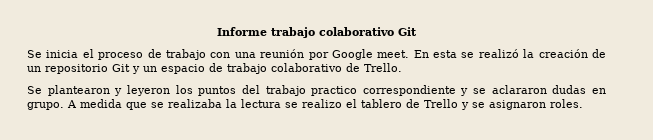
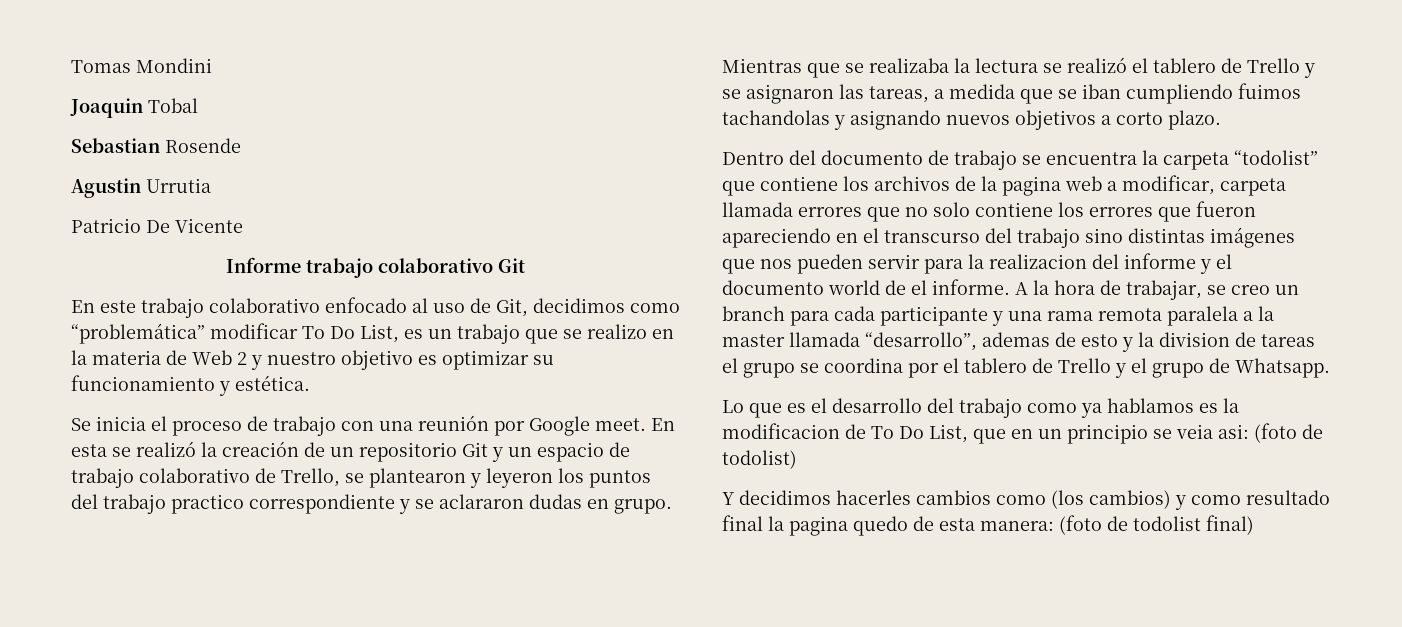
+ Tomas Mondini
+ Joaquin Tobal
+ Sebastian Rosende
+ Agustin Urrutia
+ Patricio De Vicente
  Informe trabajo colaborativo Git
+ En este trabajo colaborativo enfocado al uso de Git, decidimos como “problemática” modificar To Do List, es un trabajo que se realizo en la materia de Web 2 y nuestro objetivo es optimizar su funcionamiento y estética.
- En esta se realizó la creación de un repositorio Git y un espacio de trabajo colaborativo de Trello.
- Se plantearon y leyeron los puntos del trabajo practico correspondiente y se aclararon dudas en grupo.
+ En esta se realizó la creación de un repositorio Git y un espacio de trabajo colaborativo de Trello, se plantearon y leyeron los puntos del trabajo practico correspondiente y se aclararon dudas en grupo.
- A medida que se realizaba la lectura se realizo el tablero de Trello y se asignaron roles.
+ Mientras que se realizaba la lectura se realizó el tablero de Trello y se asignaron las tareas, a medida que se iban cumpliendo fuimos tachandolas y asignando nuevos objetivos a corto plazo.
+ Dentro del documento de trabajo se encuentra la carpeta “todolist” que contiene los archivos de la pagina web a modificar, carpeta llamada errores que no solo contiene los errores que fueron apareciendo en el transcurso del trabajo sino distintas imágenes que nos pueden servir para la realizacion del informe y el documento world de el informe. A la hora de trabajar, se creo un branch para cada participante y una rama remota paralela a la master llamada “desarrollo”, ademas de esto y la division de tareas el grupo se coordina por el tablero de Trello y el grupo de Whatsapp.
+ Lo que es el desarrollo del trabajo como ya hablamos es la modificacion de To Do List, que en un principio se veia asi: (foto de todolist)
+ Y decidimos hacerles cambios como (los cambios) y como resultado final la pagina quedo de esta manera: (foto de todolist final)

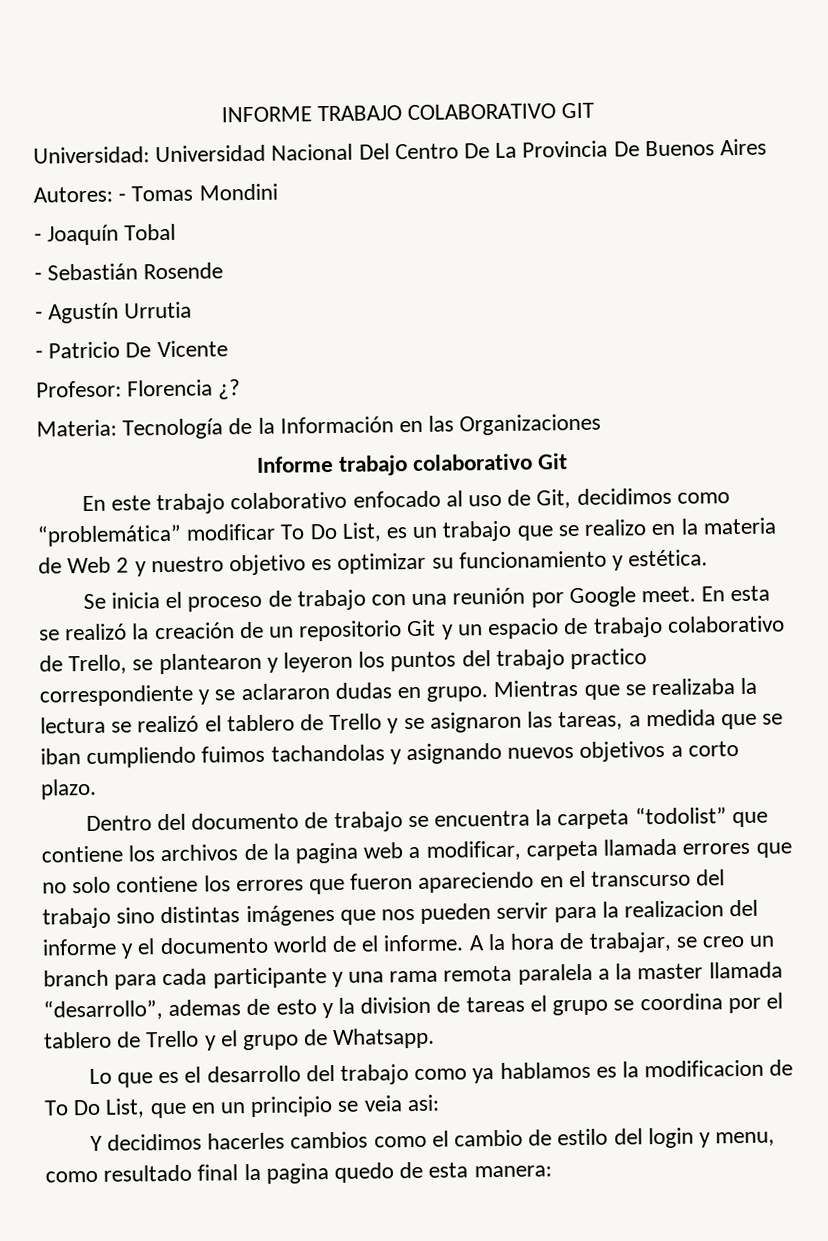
- Tomas Mondini
+ INFORME TRABAJO COLABORATIVO GIT
+ Universidad: Universidad Nacional Del Centro De La Provincia De Buenos Aires
+ Autores: - Tomas Mondini
- Joaquin Tobal
+ - Joaquín Tobal
- Sebastian Rosende
+ - Sebastián Rosende
- Agustin Urrutia
+ - Agustín Urrutia
- Patricio De Vicente
+ - Patricio De Vicente
+ Profesor: Florencia ¿?
+ Materia: Tecnología de la Información en las Organizaciones
- Lo que es el desarrollo del trabajo como ya hablamos es la modificacion de To Do List, que en un principio se veia asi: (foto de todolist)
+ Lo que es el desarrollo del trabajo como ya hablamos es la modificacion de To Do List, que en un principio se veia asi:
- Y decidimos hacerles cambios como (los cambios) y como resultado final la pagina quedo de esta manera: (foto de todolist final)
+ Y decidimos hacerles cambios como el cambio de estilo del login y menu, como resultado final la pagina quedo de esta manera:

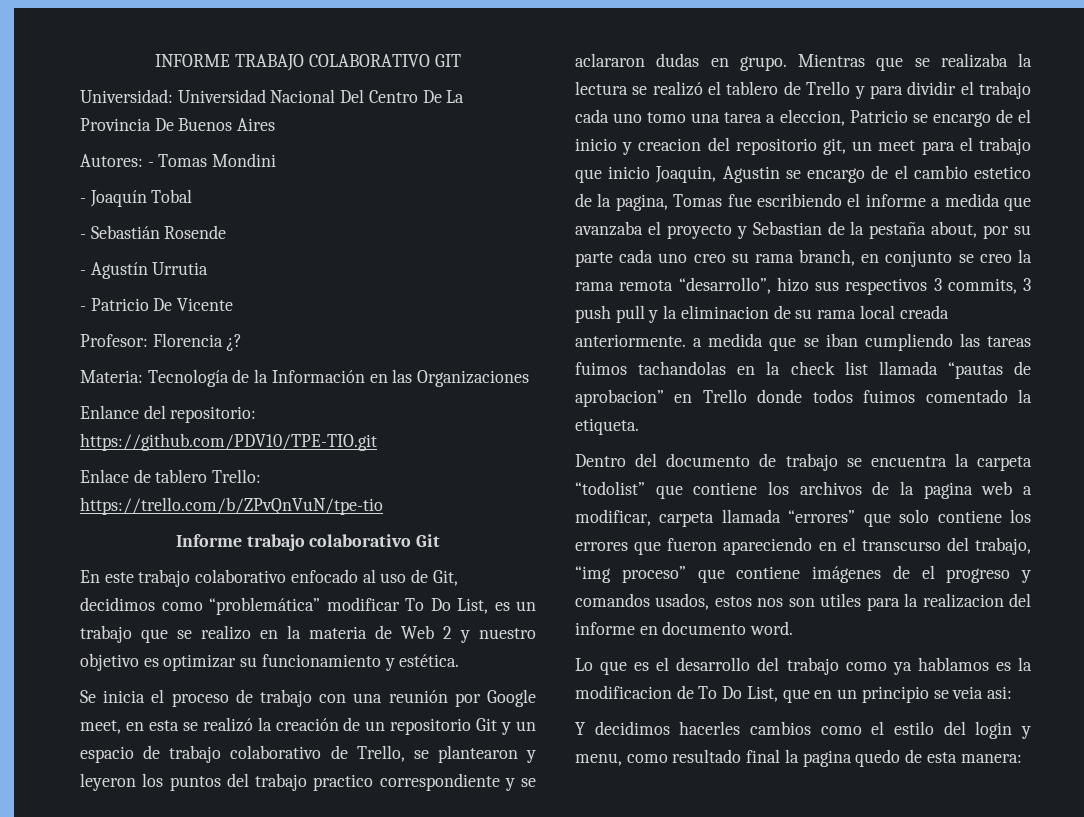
+ Enlance del repositorio: https://github.com/PDV10/TPE-TIO.git
+ Enlace de tablero Trello: https://trello.com/b/ZPvQnVuN/tpe-tio
- Se inicia el proceso de trabajo con una reunión por Google meet. En esta se realizó la creación de un repositorio Git y un espacio de trabajo colaborativo de Trello, se plantearon y leyeron los puntos del trabajo practico correspondiente y se aclararon dudas en grupo.
+ Se inicia el proceso de trabajo con una reunión por Google meet, en esta se realizó la creación de un repositorio Git y un espacio de trabajo colaborativo de Trello, se plantearon y leyeron los puntos del trabajo practico correspondiente y se aclararon dudas en grupo.
- Mientras que se realizaba la lectura se realizó el tablero de Trello y se asignaron las tareas, a medida que se iban cumpliendo fuimos tachandolas y asignando nuevos objetivos a corto plazo.
+ Mientras que se realizaba la lectura se realizó el tablero de Trello y para dividir el trabajo cada uno tomo una tarea a eleccion, Patricio se encargo de el inicio y creacion del repositorio git, un meet para el trabajo que inicio Joaquin, Agustin se encargo de el cambio estetico de la pagina, Tomas fue escribiendo el informe a medida que avanzaba el proyecto y Sebastian de la pestaña about, por su parte cada uno creo su rama branch, en conjunto se creo la rama remota “desarrollo”, hizo sus respectivos 3 commits, 3 push pull y la eliminacion de su rama local creada anteriormente. a medida que se iban cumpliendo las tareas fuimos tachandolas en la check list llamada “pautas de aprobacion” en Trello donde todos fuimos comentado la etiqueta.
- Dentro del documento de trabajo se encuentra la carpeta “todolist” que contiene los archivos de la pagina web a modificar, carpeta llamada errores que no solo contiene los errores que fueron apareciendo en el transcurso del trabajo sino distintas imágenes que nos pueden servir para la realizacion del informe y el documento world de el informe. A la hora de trabajar, se creo un branch para cada participante y una rama remota paralela a la master llamada “desarrollo”, ademas de esto y la division de tareas el grupo se coordina por el tablero de Trello y el grupo de Whatsapp.
+ Dentro del documento de trabajo se encuentra la carpeta “todolist” que contiene los archivos de la pagina web a modificar, carpeta llamada “errores” que solo contiene los errores que fueron apareciendo en el transcurso del trabajo, “img proceso” que contiene imágenes de el progreso y comandos usados, estos nos son utiles para la realizacion del informe en documento word.
- Y decidimos hacerles cambios como el cambio de estilo del login y menu, como resultado final la pagina quedo de esta manera:
+ Y decidimos hacerles cambios como el estilo del login y menu, como resultado final la pagina quedo de esta manera:

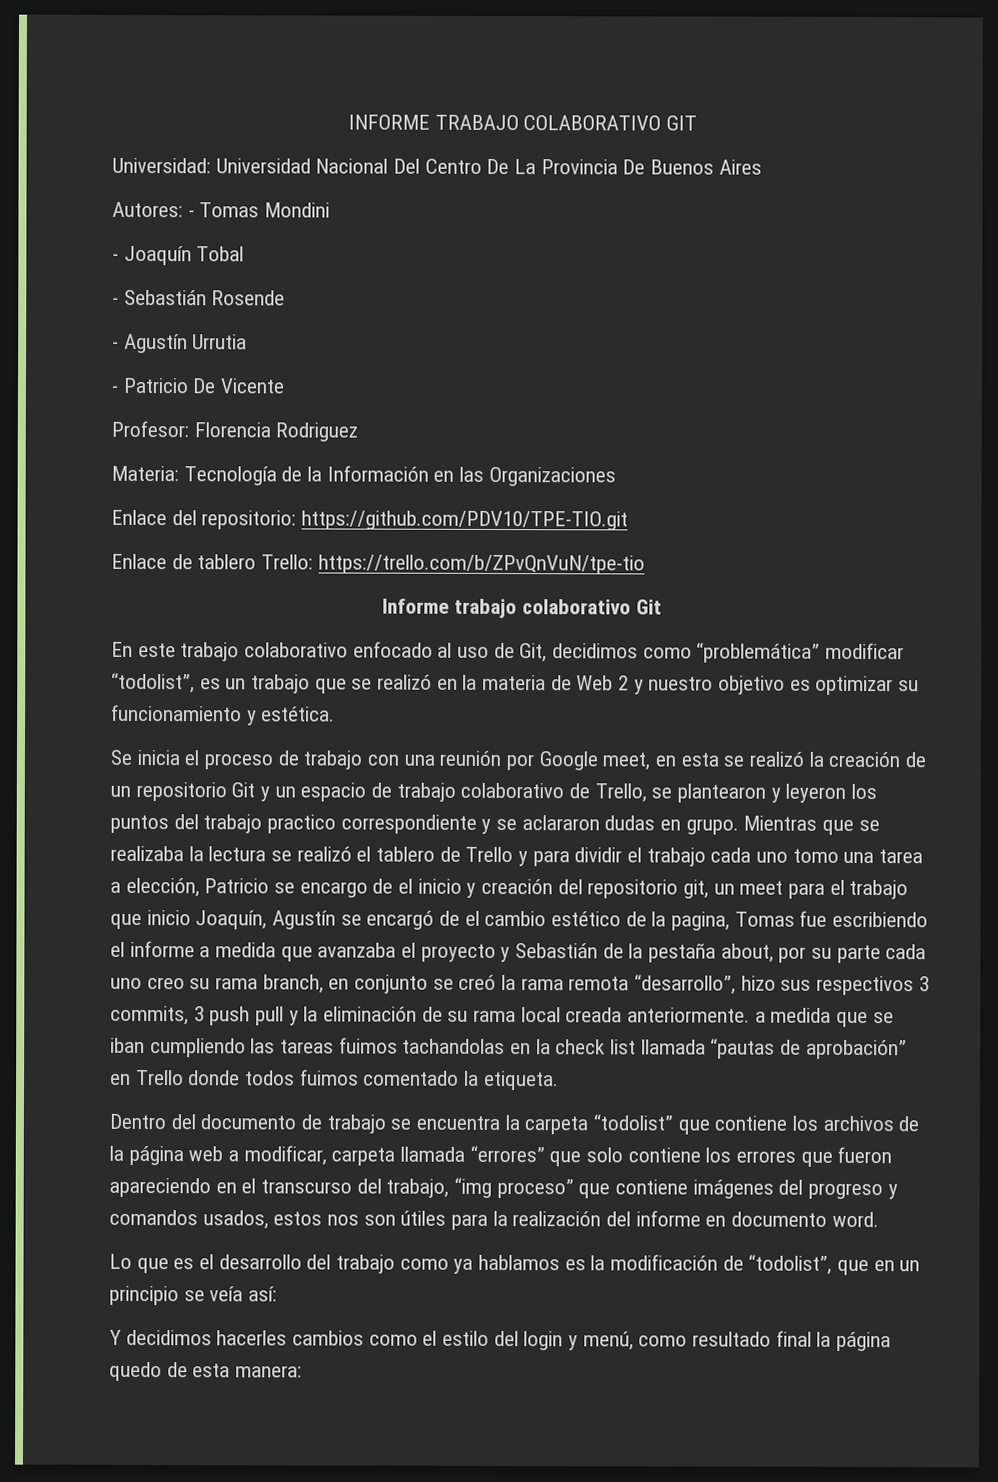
- Profesor: Florencia ¿?
+ Profesor: Florencia Rodriguez
- Enlance del repositorio: https://github.com/PDV10/TPE-TIO.git
+ Enlace del repositorio: https://github.com/PDV10/TPE-TIO.git
- En este trabajo colaborativo enfocado al uso de Git, decidimos como “problemática” modificar To Do List, es un trabajo que se realizo en la materia de Web 2 y nuestro objetivo es optimizar su funcionamiento y estética.
+ En este trabajo colaborativo enfocado al uso de Git, decidimos como “problemática” modificar “todolist”, es un trabajo que se realizó en la materia de Web 2 y nuestro objetivo es optimizar su funcionamiento y estética.
- Mientras que se realizaba la lectura se realizó el tablero de Trello y para dividir el trabajo cada uno tomo una tarea a eleccion, Patricio se encargo de el inicio y creacion del repositorio git, un meet para el trabajo que inicio Joaquin, Agustin se encargo de el cambio estetico de la pagina, Tomas fue escribiendo el informe a medida que avanzaba el proyecto y Sebastian de la pestaña about, por su parte cada uno creo su rama branch, en conjunto se creo la rama remota “desarrollo”, hizo sus respectivos 3 commits, 3 push pull y la eliminacion de su rama local creada anteriormente. a medida que se iban cumpliendo las tareas fuimos tachandolas en la check list llamada “pautas de aprobacion” en Trello donde todos fuimos comentado la etiqueta.
+ Mientras que se realizaba la lectura se realizó el tablero de Trello y para dividir el trabajo cada uno tomo una tarea a elección, Patricio se encargo de el inicio y creación del repositorio git, un meet para el trabajo que inicio Joaquín, Agustín se encargó de el cambio estético de la pagina, Tomas fue escribiendo el informe a medida que avanzaba el proyecto y Sebastián de la pestaña about, por su parte cada uno creo su rama branch, en conjunto se creó la rama remota “desarrollo”, hizo sus respectivos 3 commits, 3 push pull y la eliminación de su rama local creada anteriormente. a medida que se iban cumpliendo las tareas fuimos tachandolas en la check list llamada “pautas de aprobación” en Trello donde todos fuimos comentado la etiqueta.
- Dentro del documento de trabajo se encuentra la carpeta “todolist” que contiene los archivos de la pagina web a modificar, carpeta llamada “errores” que solo contiene los errores que fueron apareciendo en el transcurso del trabajo, “img proceso” que contiene imágenes de el progreso y comandos usados, estos nos son utiles para la realizacion del informe en documento word.
+ Dentro del documento de trabajo se encuentra la carpeta “todolist” que contiene los archivos de la página web a modificar, carpeta llamada “errores” que solo contiene los errores que fueron apareciendo en el transcurso del trabajo, “img proceso” que contiene imágenes del progreso y comandos usados, estos nos son útiles para la realización del informe en documento word.
- Lo que es el desarrollo del trabajo como ya hablamos es la modificacion de To Do List, que en un principio se veia asi:
+ Lo que es el desarrollo del trabajo como ya hablamos es la modificación de “todolist”, que en un principio se veía así:
- Y decidimos hacerles cambios como el estilo del login y menu, como resultado final la pagina quedo de esta manera:
+ Y decidimos hacerles cambios como el estilo del login y menú, como resultado final la página quedo de esta manera:

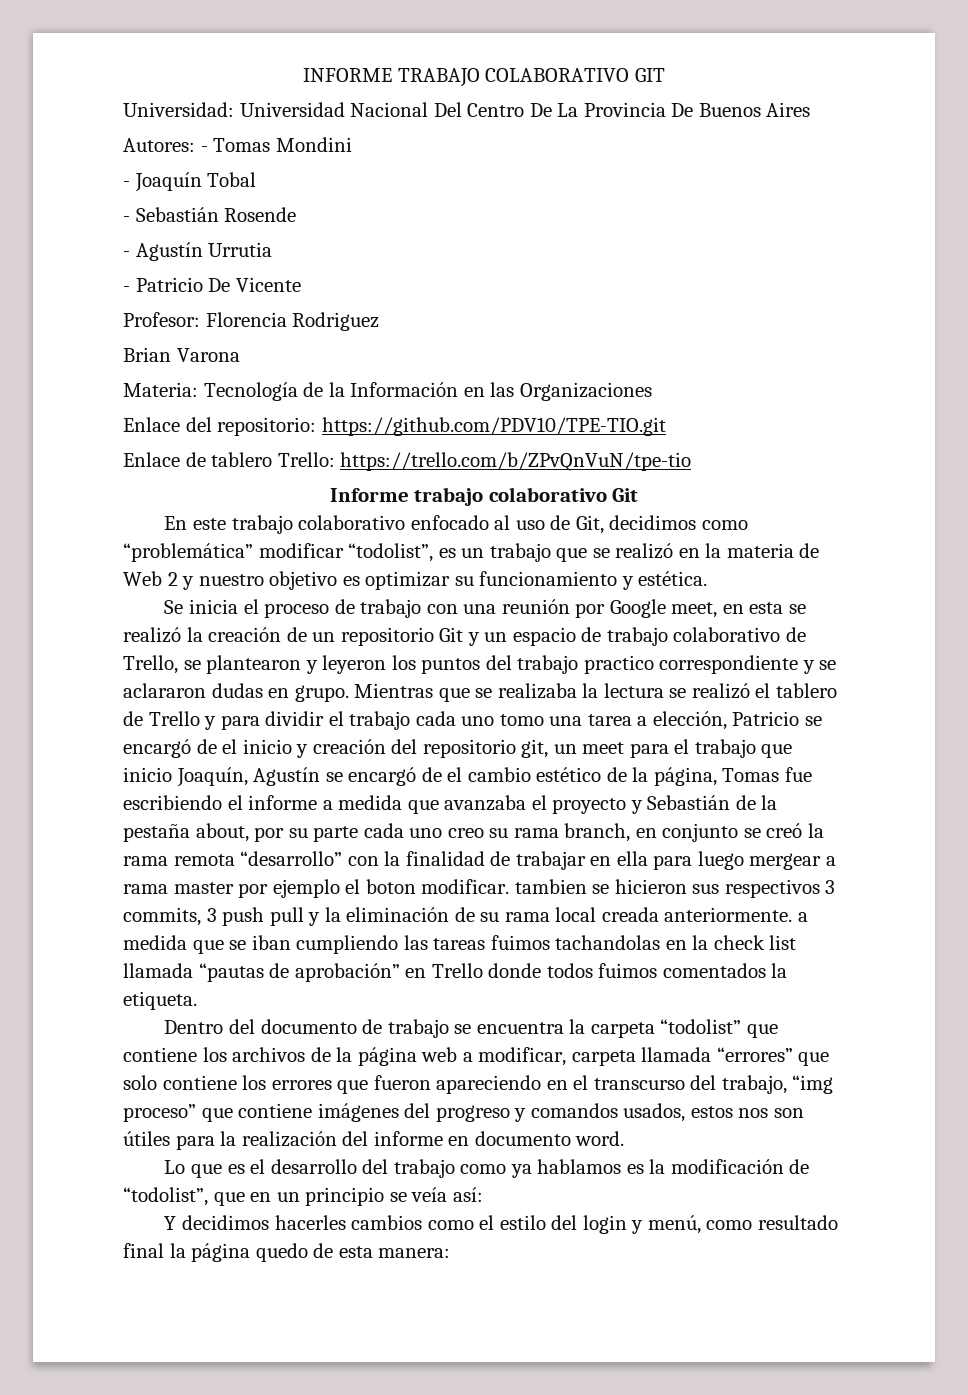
+ Brian Varona
- Mientras que se realizaba la lectura se realizó el tablero de Trello y para dividir el trabajo cada uno tomo una tarea a elección, Patricio se encargo de el inicio y creación del repositorio git, un meet para el trabajo que inicio Joaquín, Agustín se encargó de el cambio estético de la pagina, Tomas fue escribiendo el informe a medida que avanzaba el proyecto y Sebastián de la pestaña about, por su parte cada uno creo su rama branch, en conjunto se creó la rama remota “desarrollo”, hizo sus respectivos 3 commits, 3 push pull y la eliminación de su rama local creada anteriormente. a medida que se iban cumpliendo las tareas fuimos tachandolas en la check list llamada “pautas de aprobación” en Trello donde todos fuimos comentado la etiqueta.
+ Mientras que se realizaba la lectura se realizó el tablero de Trello y para dividir el trabajo cada uno tomo una tarea a elección, Patricio se encargó de el inicio y creación del repositorio git, un meet para el trabajo que inicio Joaquín, Agustín se encargó de el cambio estético de la página, Tomas fue escribiendo el informe a medida que avanzaba el proyecto y Sebastián de la pestaña about, por su parte cada uno creo su rama branch, en conjunto se creó la rama remota “desarrollo” con la finalidad de trabajar en ella para luego mergear a rama master por ejemplo el boton modificar. tambien se hicieron sus respectivos 3 commits, 3 push pull y la eliminación de su rama local creada anteriormente. a medida que se iban cumpliendo las tareas fuimos tachandolas en la check list llamada “pautas de aprobación” en Trello donde todos fuimos comentados la etiqueta.

